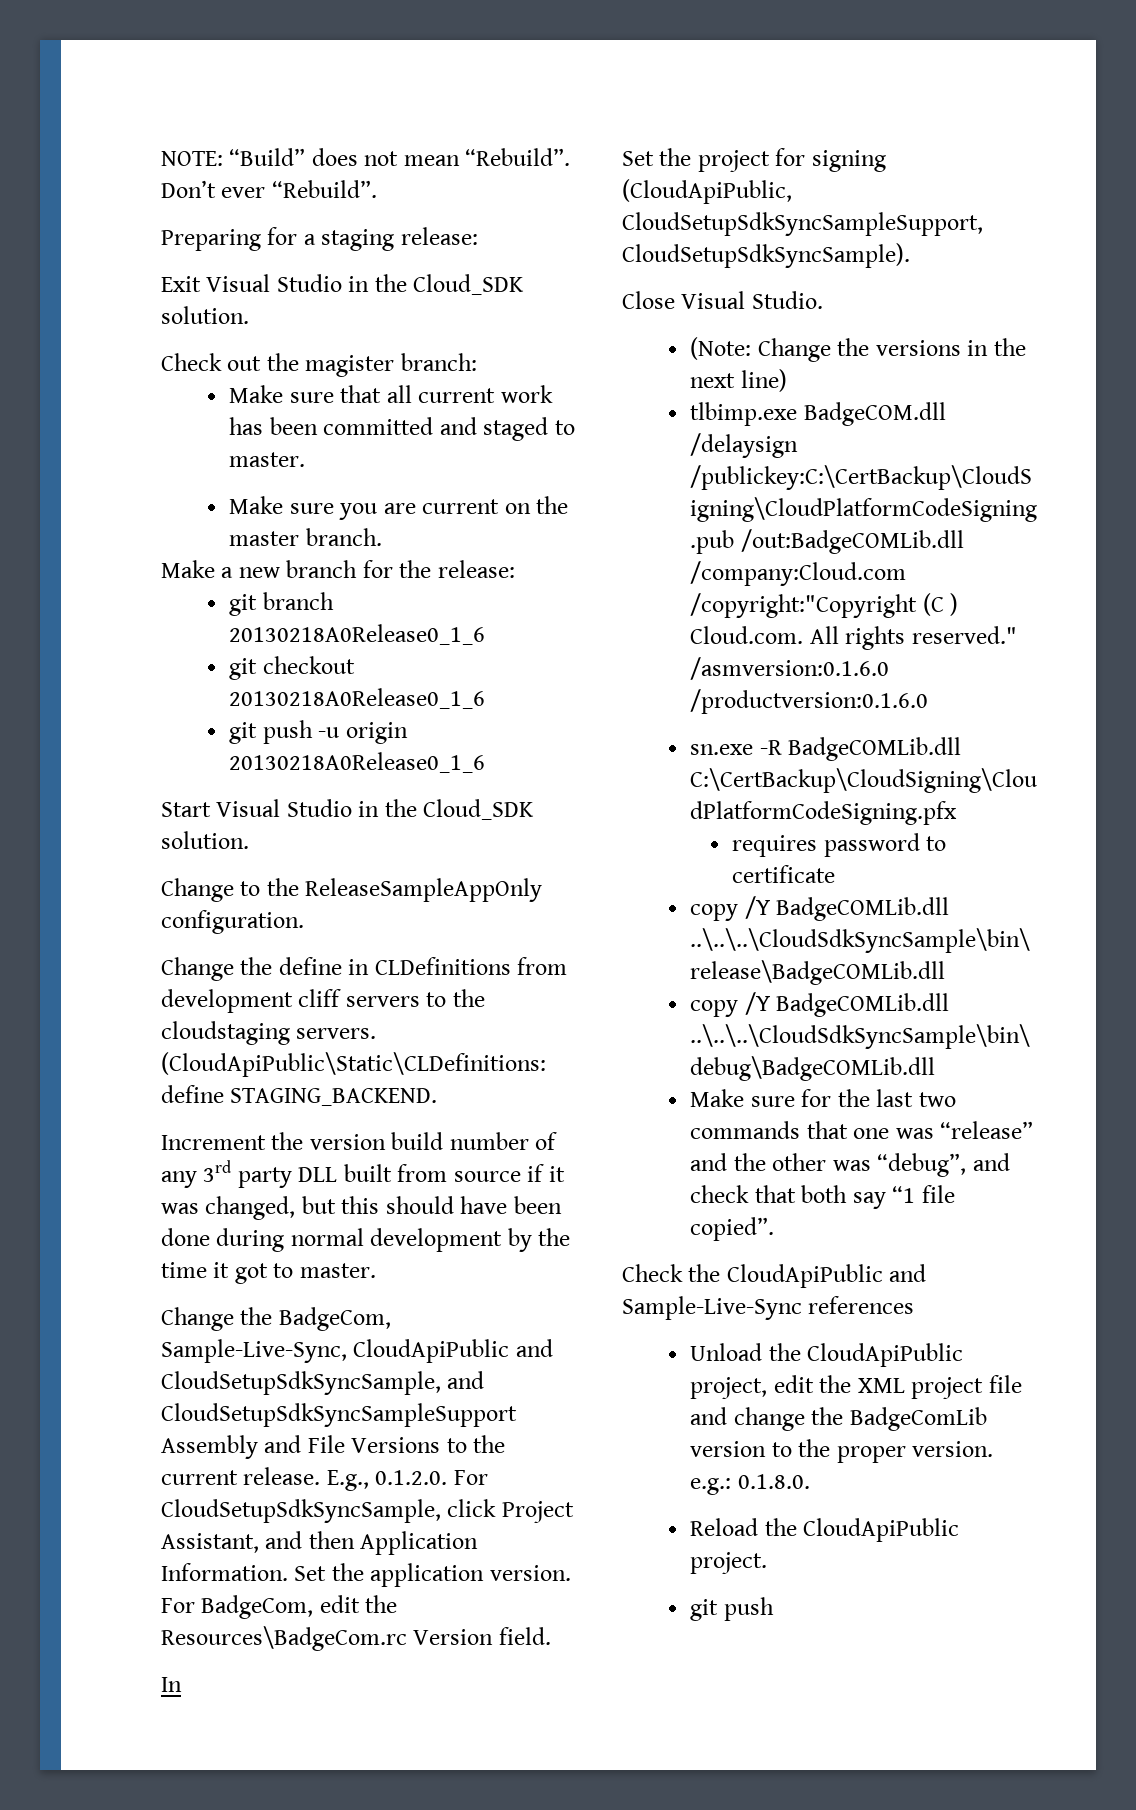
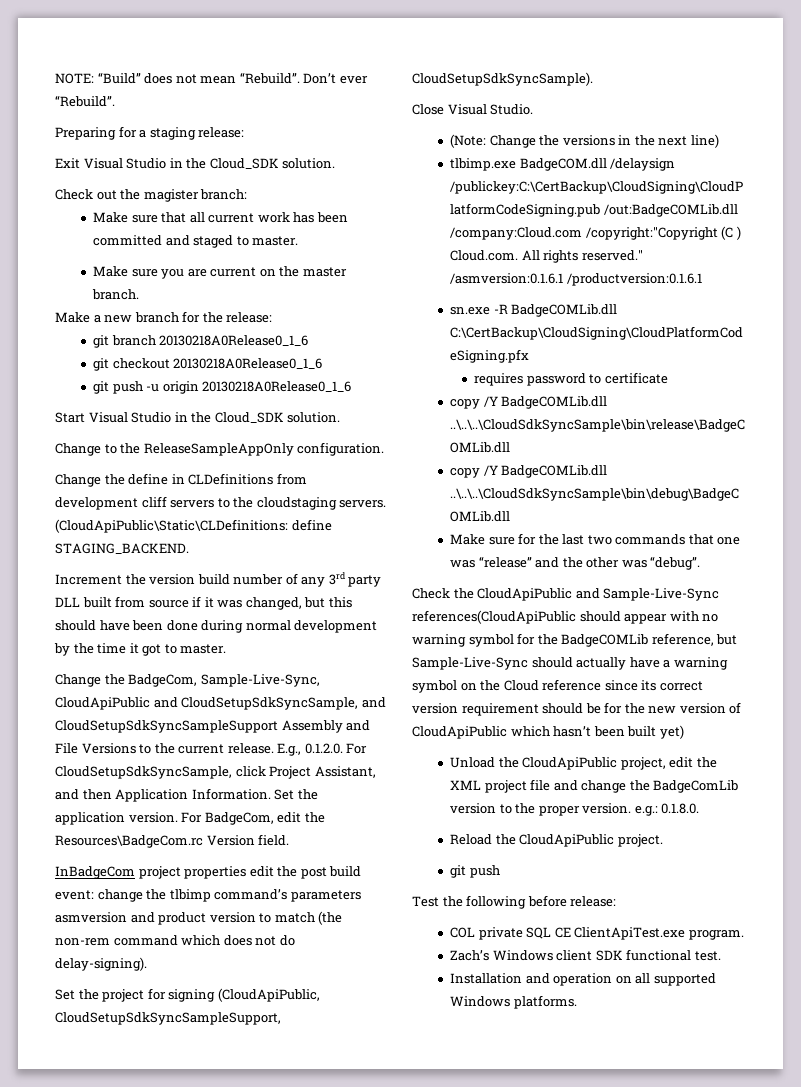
- In
+ InBadgeCom project properties edit the post build event: change the tlbimp command’s parameters asmversion and product version to match (the non-rem command which does not do delay-signing).
- /asmversion:0.1.6.0 /productversion:0.1.6.0
+ /asmversion:0.1.6.1 /productversion:0.1.6.1
- Make sure for the last two commands that one was “release” and the other was “debug”, and check that both say “1 file copied”.
+ Make sure for the last two commands that one was “release” and the other was “debug”.
- Check the CloudApiPublic and Sample-Live-Sync references
+ Check the CloudApiPublic and Sample-Live-Sync references(CloudApiPublic should appear with no warning symbol for the BadgeCOMLib reference, but Sample-Live-Sync should actually have a warning symbol on the Cloud reference since its correct version requirement should be for the new version of CloudApiPublic which hasn’t been built yet)
+ Test the following before release:
+ COL private SQL CE ClientApiTest.exe program.
+ Zach’s Windows client SDK functional test.
+ Installation and operation on all supported Windows platforms.

